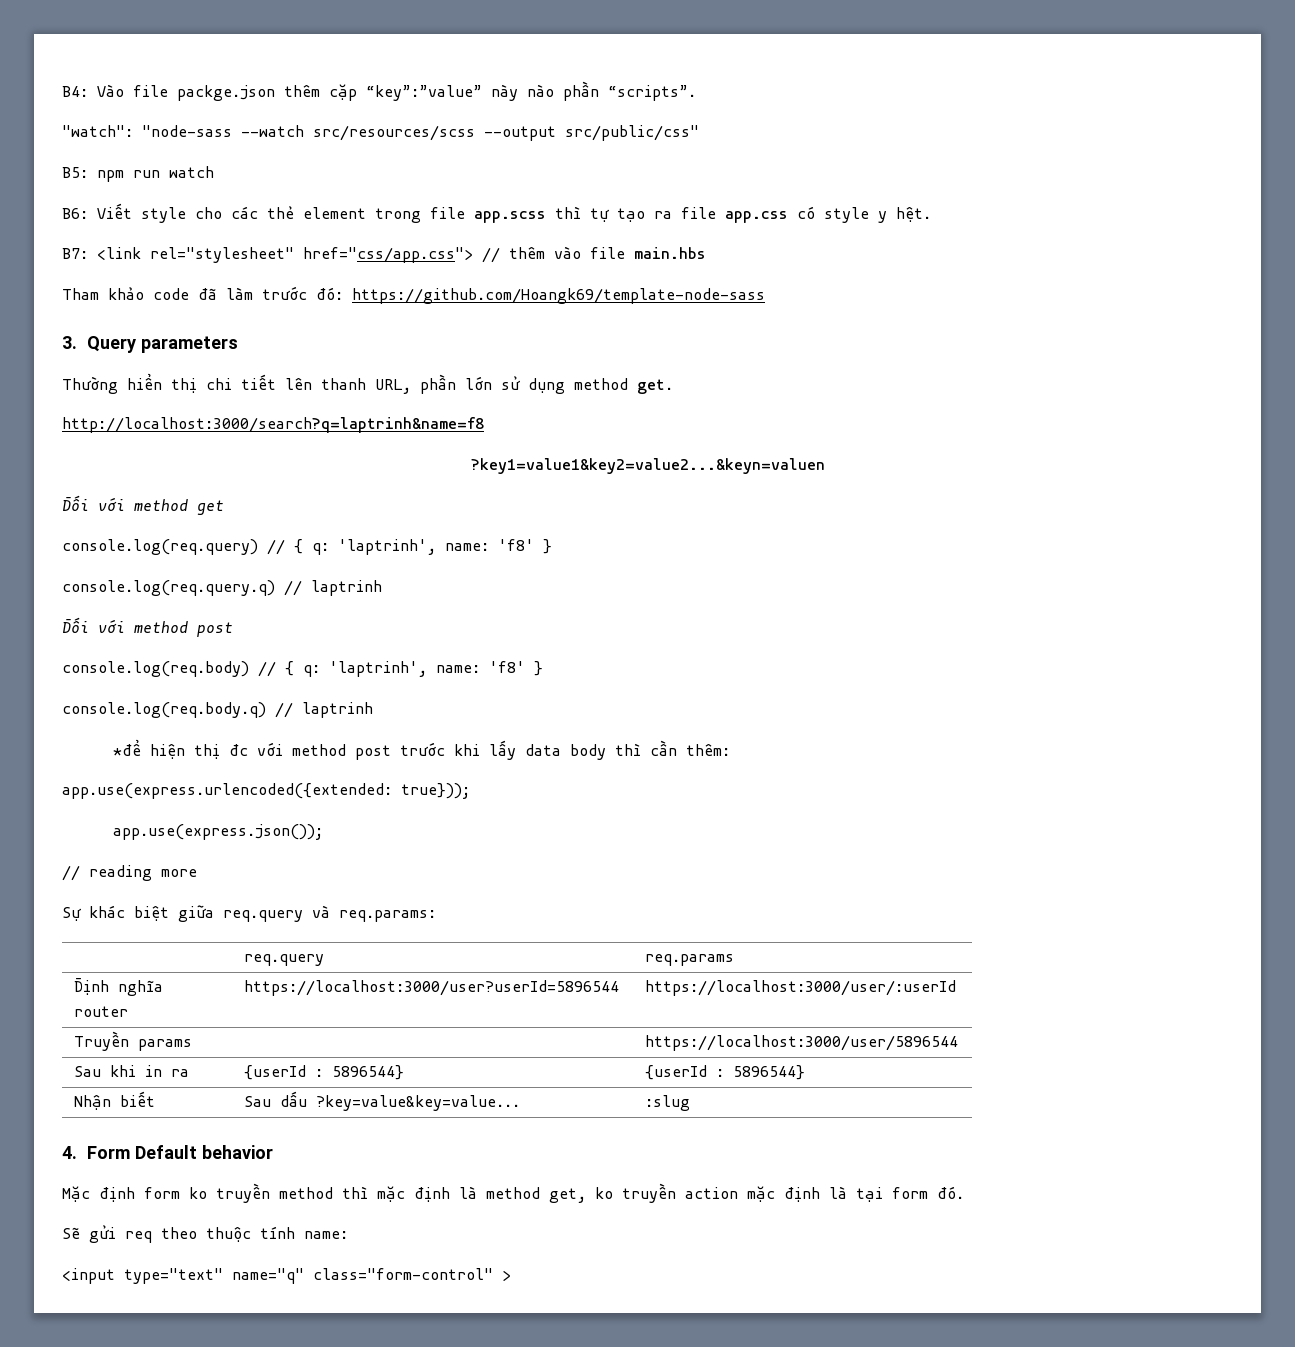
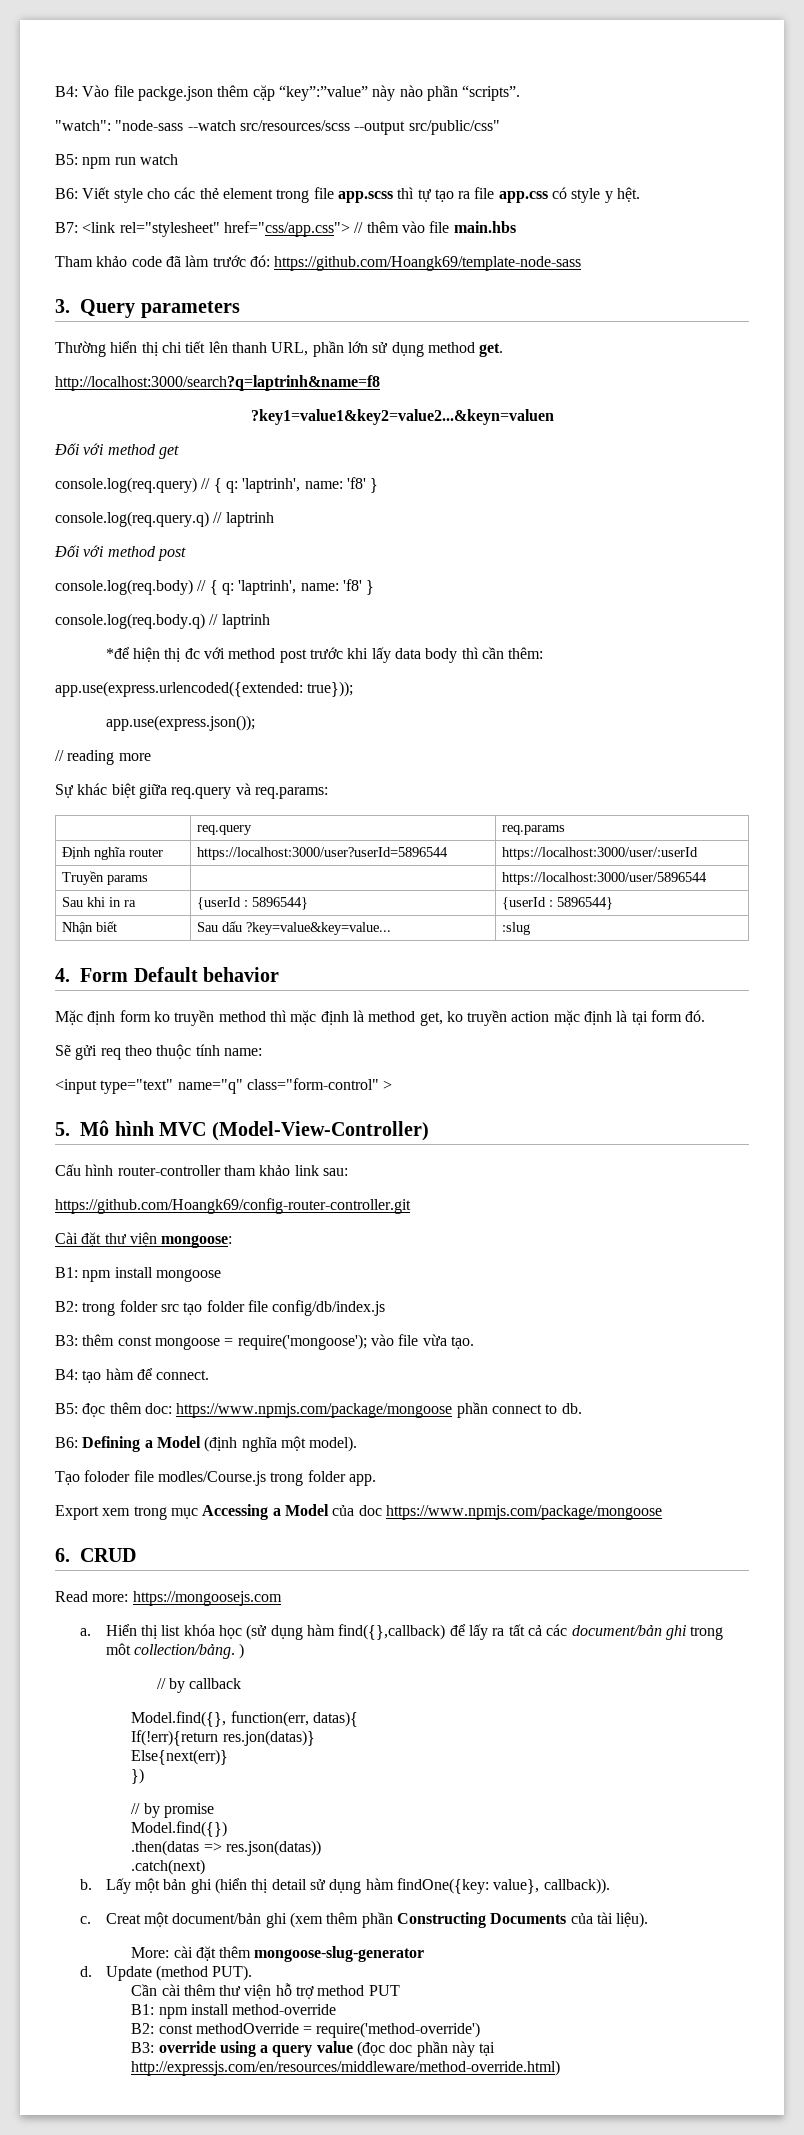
+ 5. Mô hình MVC (Model-View-Controller)
+ Cấu hình router-controller tham khảo link sau:
+ https://github.com/Hoangk69/config-router-controller.git
+ Cài đặt thư viện mongoose:
+ B1: npm install mongoose
+ B2: trong folder src tạo folder file config/db/index.js
+ B3: thêm const mongoose = require('mongoose'); vào file vừa tạo.
+ B4: tạo hàm để connect.
+ B5: đọc thêm doc: https://www.npmjs.com/package/mongoose phần connect to db.
+ B6: Defining a Model (định nghĩa một model).
+ Tạo foloder file modles/Course.js trong folder app.
+ Export xem trong mục Accessing a Model của doc https://www.npmjs.com/package/mongoose
+ 6. CRUD
+ Read more: https://mongoosejs.com
+ a. Hiển thị list khóa học (sử dụng hàm find({},callback) để lấy ra tất cả các document/bản ghi trong môt collection/bảng. )
+ // by callback
+ Model.find({}, function(err, datas){
+ If(!err){return res.jon(datas)}
+ Else{next(err)}
+ })
+ // by promise
+ Model.find({})
+ .then(datas => res.json(datas))
+ .catch(next)
+ b. Lấy một bản ghi (hiển thị detail sử dụng hàm findOne({key: value}, callback)).
+ c. Creat một document/bản ghi (xem thêm phần Constructing Documents của tài liệu).
+ More: cài đặt thêm mongoose-slug-generator
+ d. Update (method PUT).
+ Cần cài thêm thư viện hỗ trợ method PUT
+ B1: npm install method-override
+ B2: const methodOverride = require('method-override')
+ B3: override using a query value (đọc doc phần này tại http://expressjs.com/en/resources/middleware/method-override.html)

